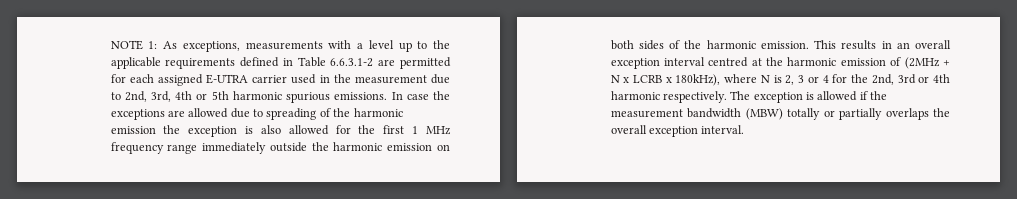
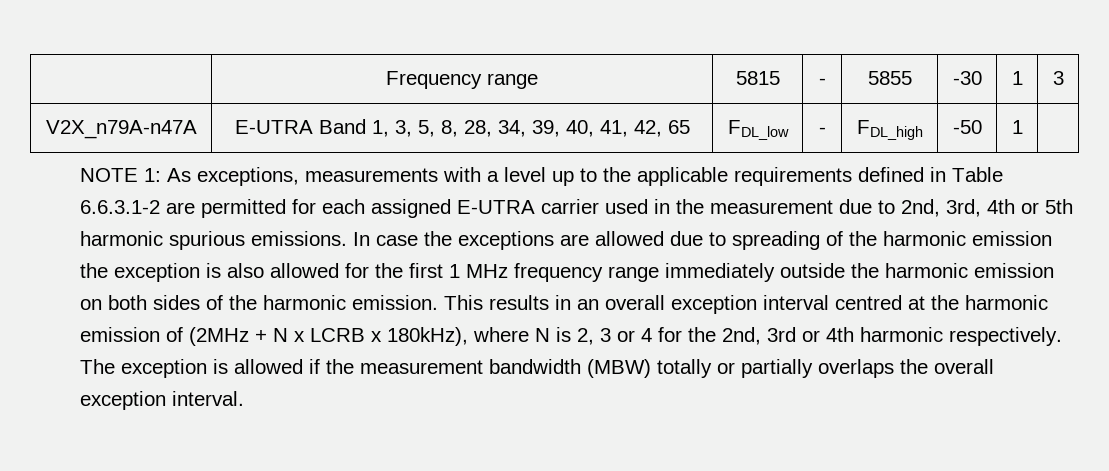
+ | Frequency range | 5815 | - | 5855 | -30 | 1 | 3
+ V2X_n79A-n47A | E-UTRA Band 1, 3, 5, 8, 28, 34, 39, 40, 41, 42, 65 | FDL_low | - | FDL_high | -50 | 1 |

